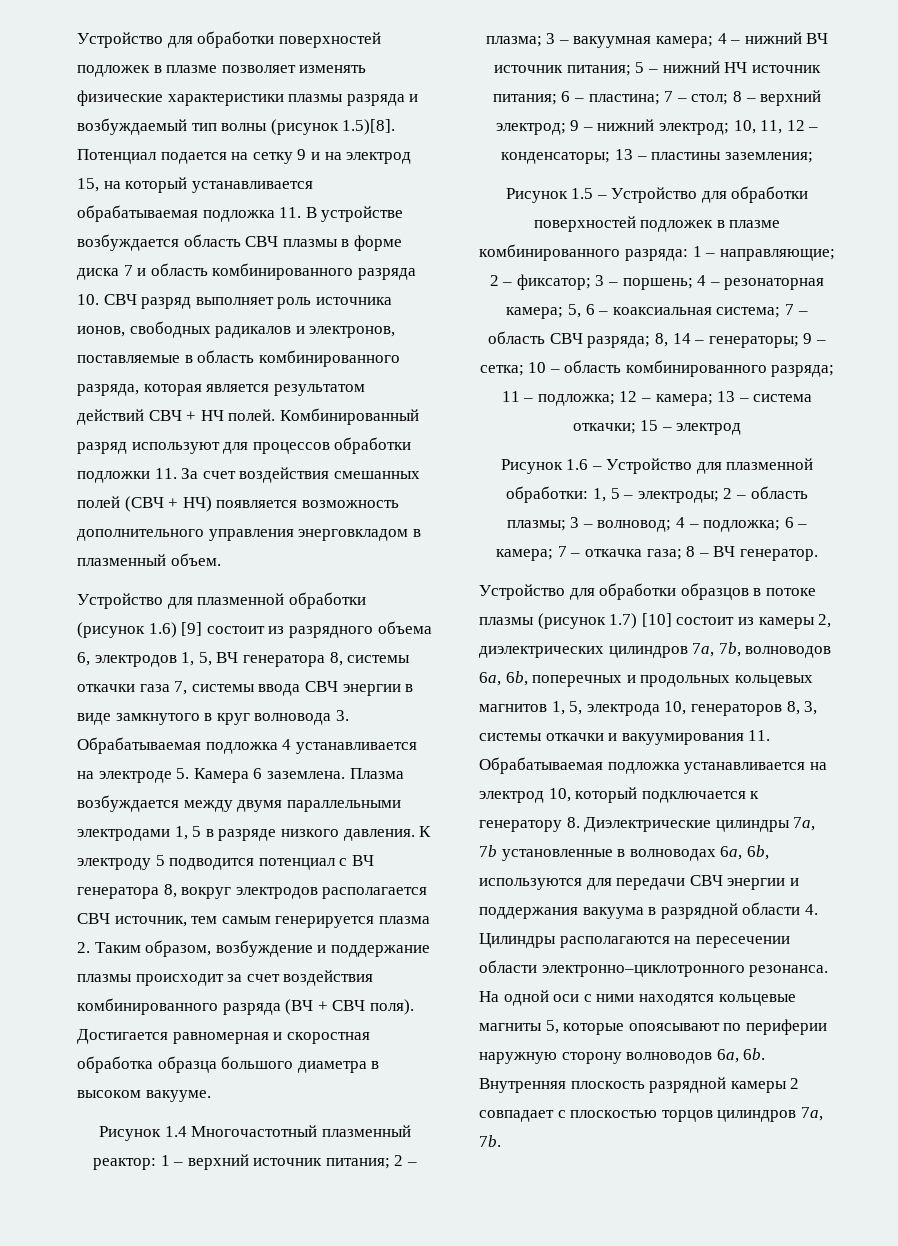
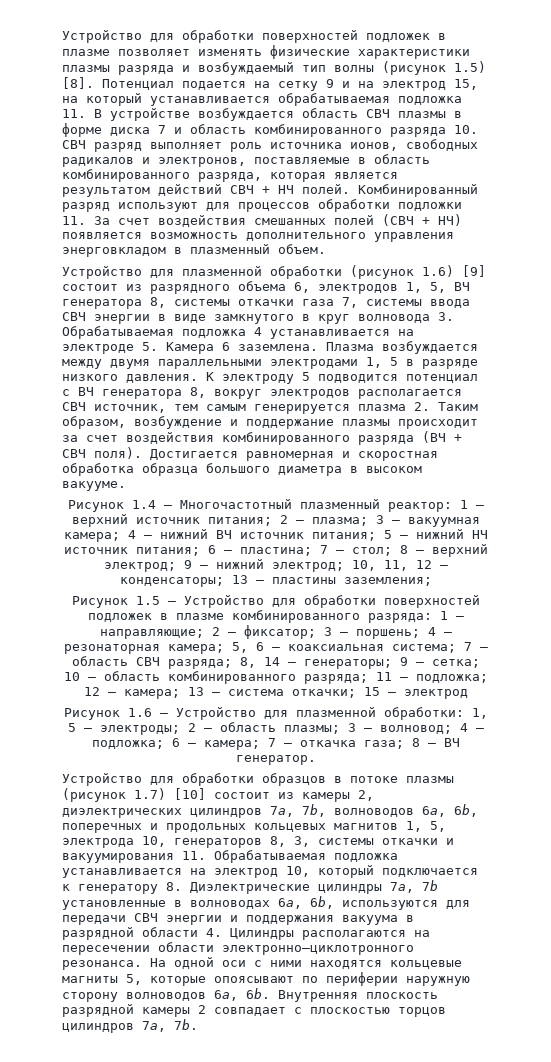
- Устройство для обработки поверхностей подложек в плазме позволяет изменять физические характеристики плазмы разряда и возбуждаемый тип волны (рисунок 1.5)[8]. Потенциал подается на сетку 9 и на электрод 15, на который устанавливается обрабатываемая подложка 11. В устройстве возбуждается область СВЧ плазмы в форме диска 7 и область комбинированного разряда 10. СВЧ разряд выполняет роль источника ионов, свободных радикалов и электронов, поставляемые в область комбинированного разряда, которая является результатом действий СВЧ + НЧ полей.
+ Устройство для обработки поверхностей подложек в плазме позволяет изменять физические характеристики плазмы разряда и возбуждаемый тип волны (рисунок 1.5) [8]. Потенциал подается на сетку 9 и на электрод 15, на который устанавливается обрабатываемая подложка 11. В устройстве возбуждается область СВЧ плазмы в форме диска 7 и область комбинированного разряда 10. СВЧ разряд выполняет роль источника ионов, свободных радикалов и электронов, поставляемые в область комбинированного разряда, которая является результатом действий СВЧ + НЧ полей.
- Рисунок 1.4 Многочастотный плазменный реактор: 1 – верхний источник питания; 2 – плазма; 3 – вакуумная камера; 4 – нижний ВЧ источник питания; 5 – нижний НЧ источник питания; 6 – пластина; 7 – стол; 8 – верхний электрод; 9 – нижний электрод; 10, 11, 12 – конденсаторы; 13 – пластины заземления;
+ Рисунок 1.4 – Многочастотный плазменный реактор: 1 – верхний источник питания; 2 – плазма; 3 – вакуумная камера; 4 – нижний ВЧ источник питания; 5 – нижний НЧ источник питания; 6 – пластина; 7 – стол; 8 – верхний электрод; 9 – нижний электрод; 10, 11, 12 – конденсаторы; 13 – пластины заземления;

